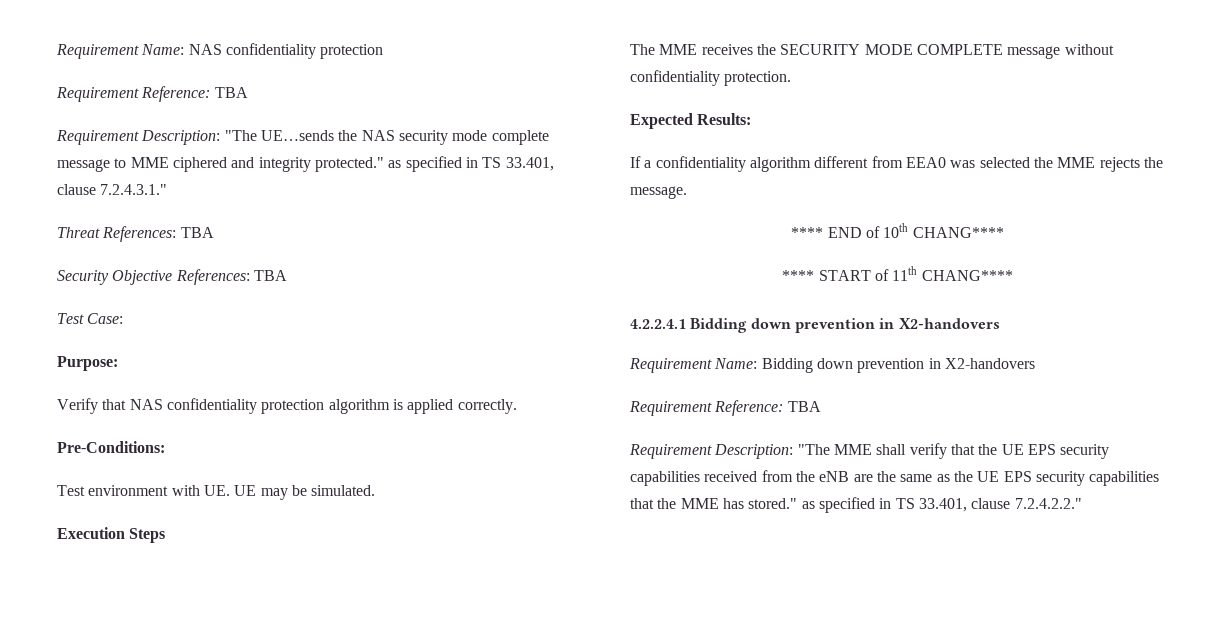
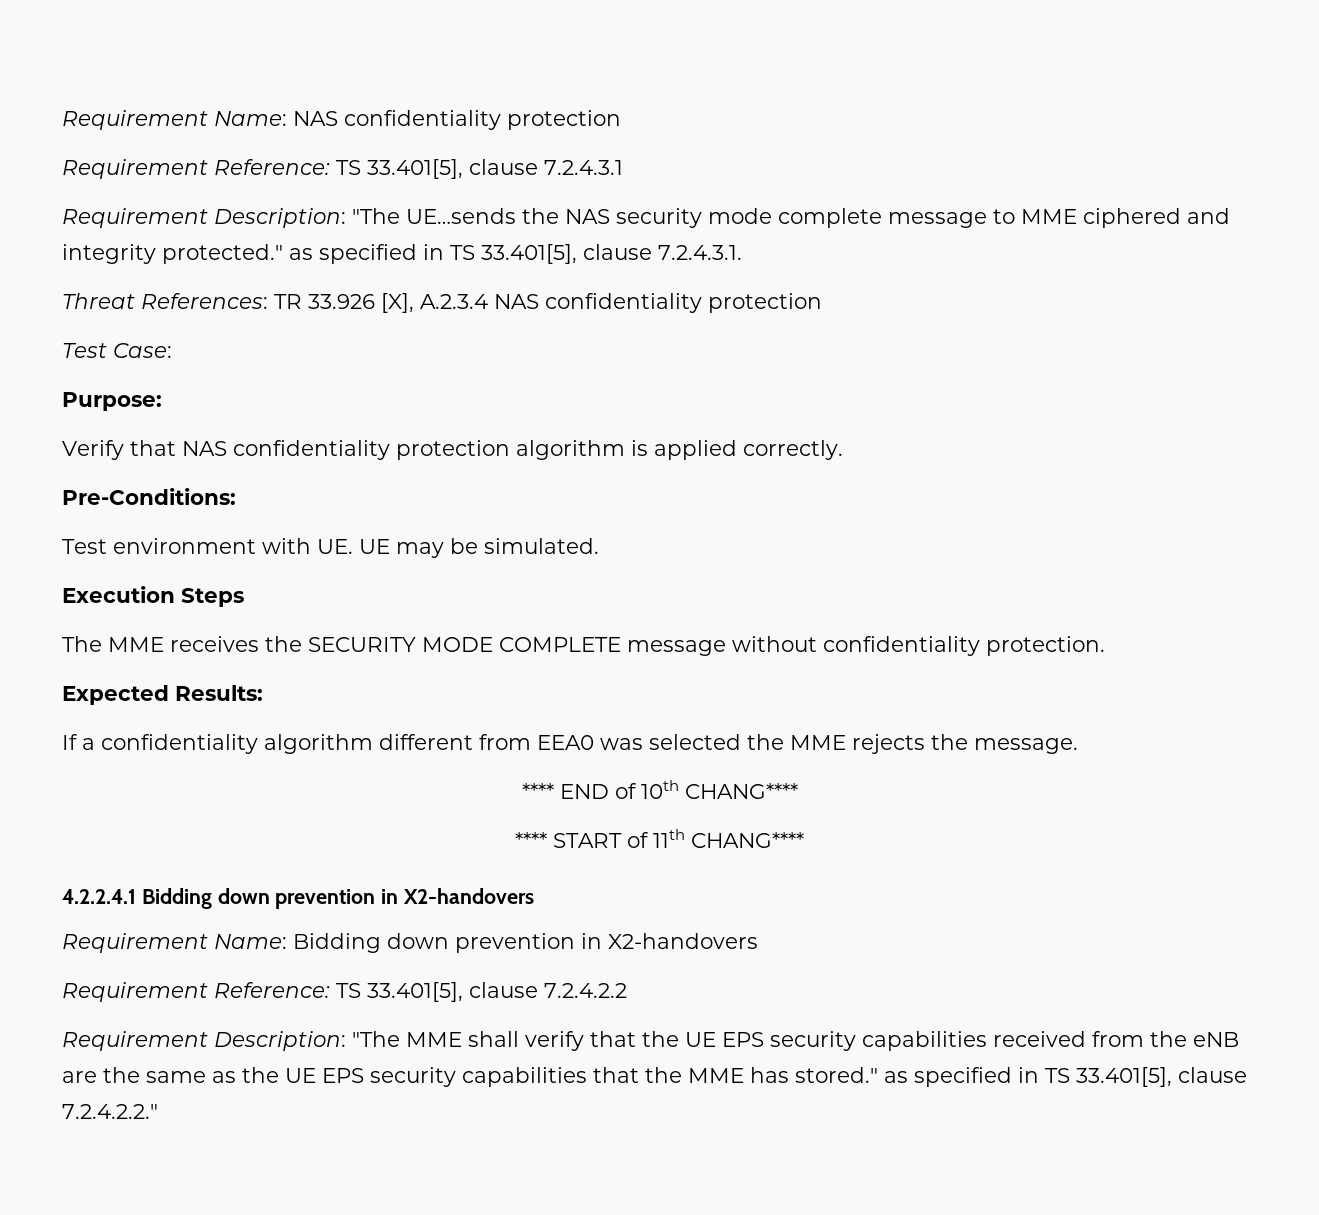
  Requirement Name: NAS confidentiality protection
- Requirement Reference: TBA
+ Requirement Reference: TS 33.401[5], clause 7.2.4.3.1
- Requirement Description: "The UE…sends the NAS security mode complete message to MME ciphered and integrity protected." as specified in TS 33.401, clause 7.2.4.3.1."
+ Requirement Description: "The UE…sends the NAS security mode complete message to MME ciphered and integrity protected." as specified in TS 33.401[5], clause 7.2.4.3.1.
- Threat References: TBA
- Security Objective References: TBA
+ Threat References: TR 33.926 [X], A.2.3.4 NAS confidentiality protection
  Requirement Name: Bidding down prevention in X2-handovers
- Requirement Reference: TBA
+ Requirement Reference: TS 33.401[5], clause 7.2.4.2.2
- Requirement Description: "The MME shall verify that the UE EPS security capabilities received from the eNB are the same as the UE EPS security capabilities that the MME has stored." as specified in TS 33.401, clause 7.2.4.2.2."
+ Requirement Description: "The MME shall verify that the UE EPS security capabilities received from the eNB are the same as the UE EPS security capabilities that the MME has stored." as specified in TS 33.401[5], clause 7.2.4.2.2."

